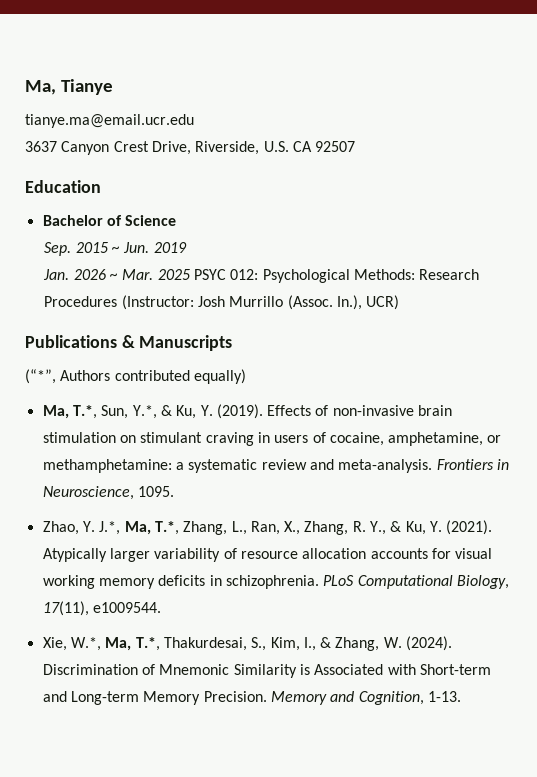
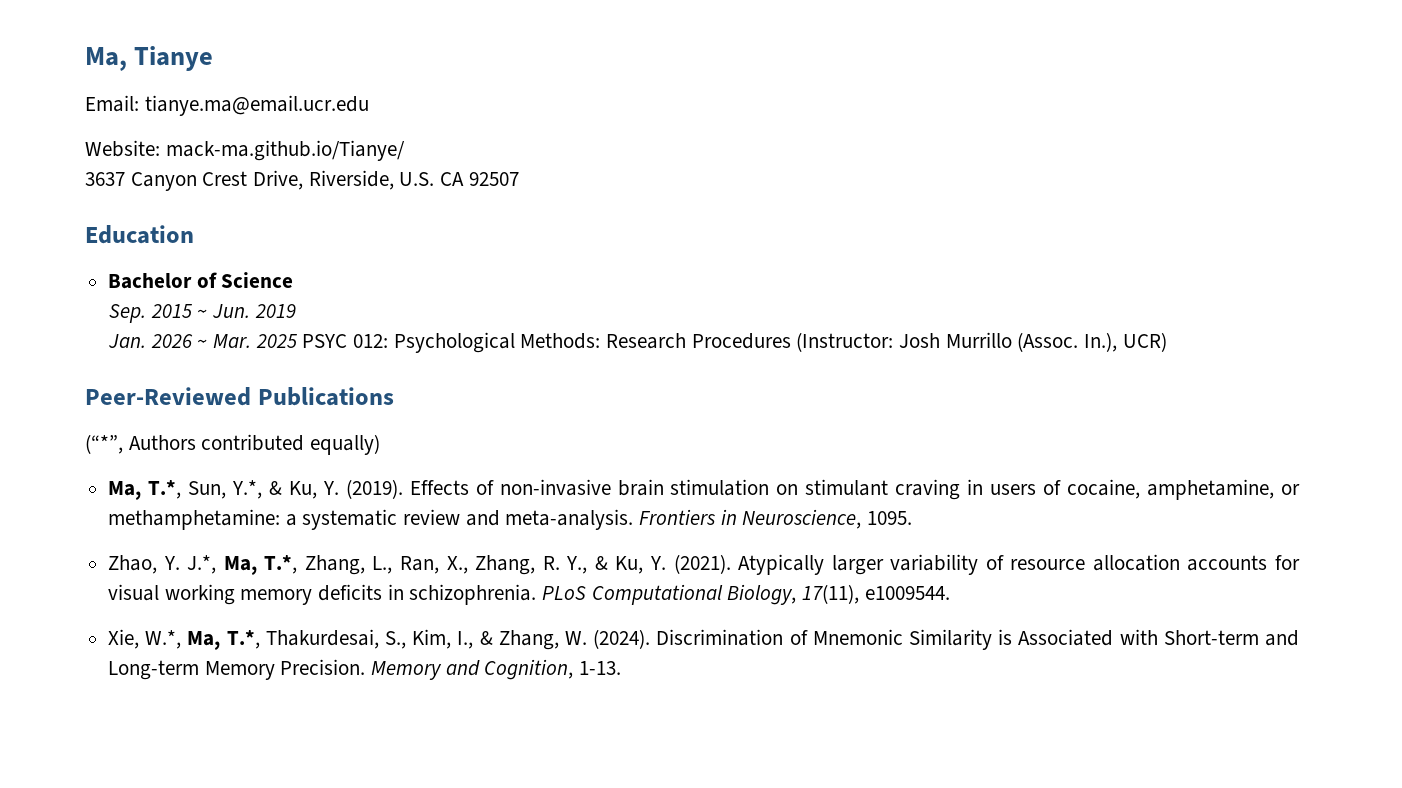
- tianye.ma@email.ucr.edu
+ Email: tianye.ma@email.ucr.edu
+ Website: mack-ma.github.io/Tianye/
- Publications & Manuscripts
+ Peer-Reviewed Publications

